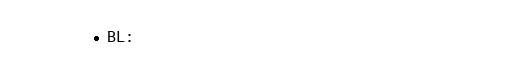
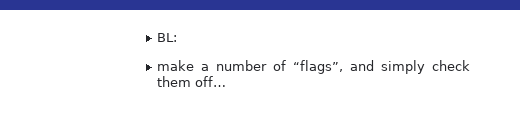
+ make a number of “flags”, and simply check them off…

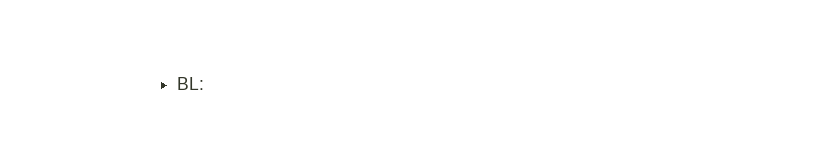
- make a number of “flags”, and simply check them off…

